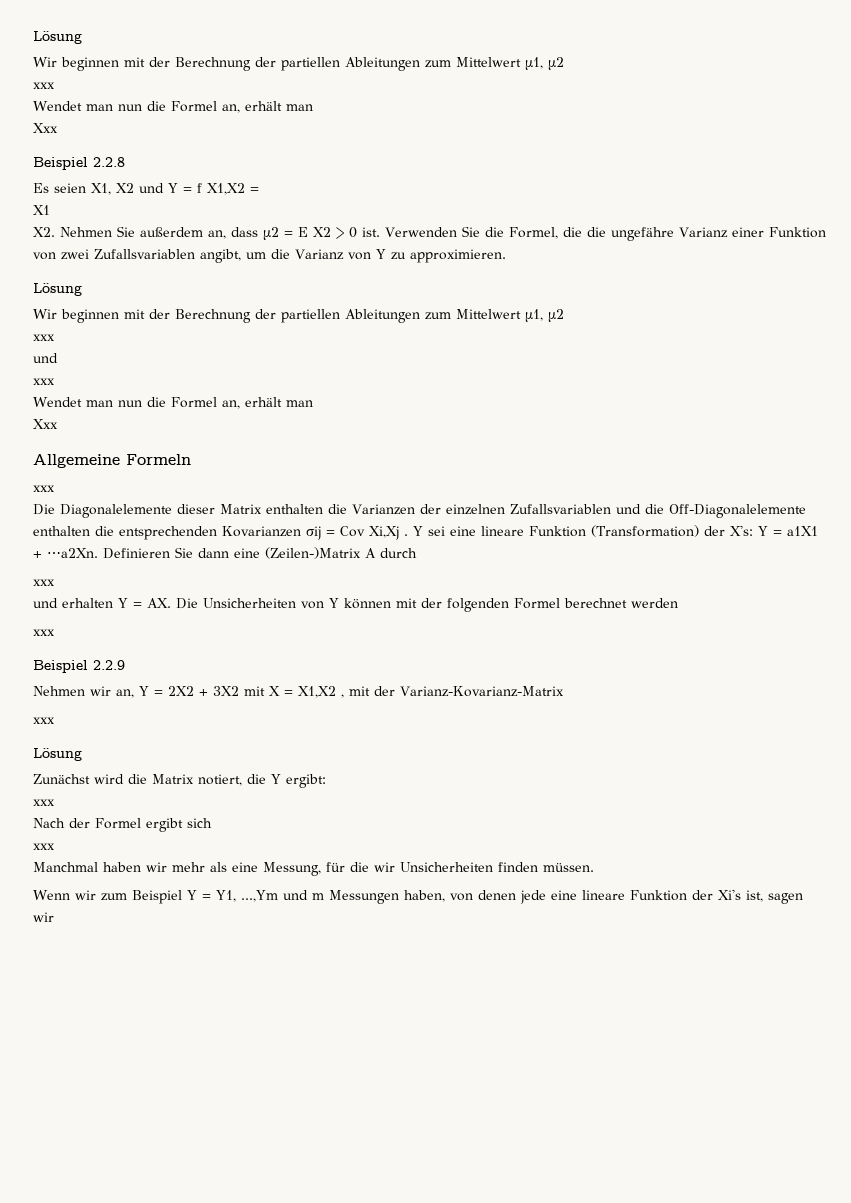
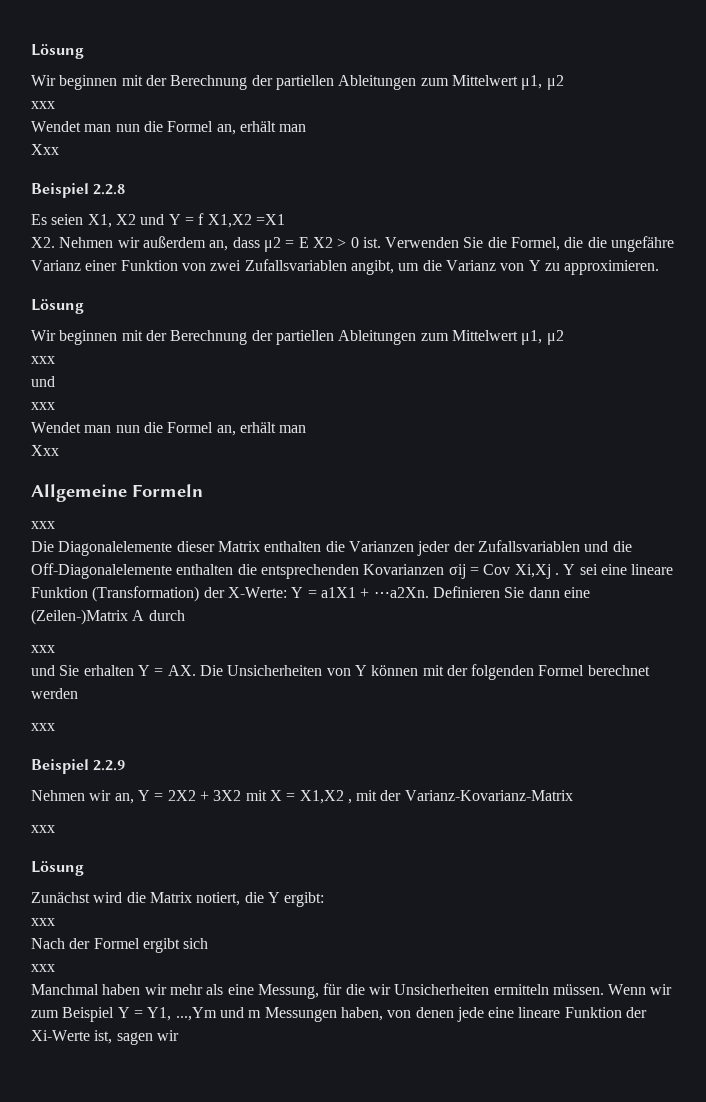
- Es seien X1, X2 und Y = f X1,X2 =
- X1
+ Es seien X1, X2 und Y = f X1,X2 =X1
- X2. Nehmen Sie außerdem an, dass μ2 = E X2 > 0 ist.
+ X2. Nehmen wir außerdem an, dass μ2 = E X2 > 0 ist.
- Die Diagonalelemente dieser Matrix enthalten die Varianzen der einzelnen Zufallsvariablen und die Off-Diagonalelemente enthalten die entsprechenden Kovarianzen σij = Cov Xi,Xj .
+ Die Diagonalelemente dieser Matrix enthalten die Varianzen jeder der Zufallsvariablen und die Off-Diagonalelemente enthalten die entsprechenden Kovarianzen σij = Cov Xi,Xj .
- Y sei eine lineare Funktion (Transformation) der X's: Y = a1X1 + ⋯a2Xn.
+ Y sei eine lineare Funktion (Transformation) der X-Werte: Y = a1X1 + ⋯a2Xn.
- und erhalten Y = AX. Die Unsicherheiten von Y können mit der folgenden Formel berechnet werden
+ und Sie erhalten Y = AX. Die Unsicherheiten von Y können mit der folgenden Formel berechnet werden
- Manchmal haben wir mehr als eine Messung, für die wir Unsicherheiten finden müssen.
- Wenn wir zum Beispiel Y = Y1, ...,Ym und m Messungen haben, von denen jede eine lineare Funktion der Xi's ist, sagen wir
+ Manchmal haben wir mehr als eine Messung, für die wir Unsicherheiten ermitteln müssen. Wenn wir zum Beispiel Y = Y1, ...,Ym und m Messungen haben, von denen jede eine lineare Funktion der Xi-Werte ist, sagen wir

